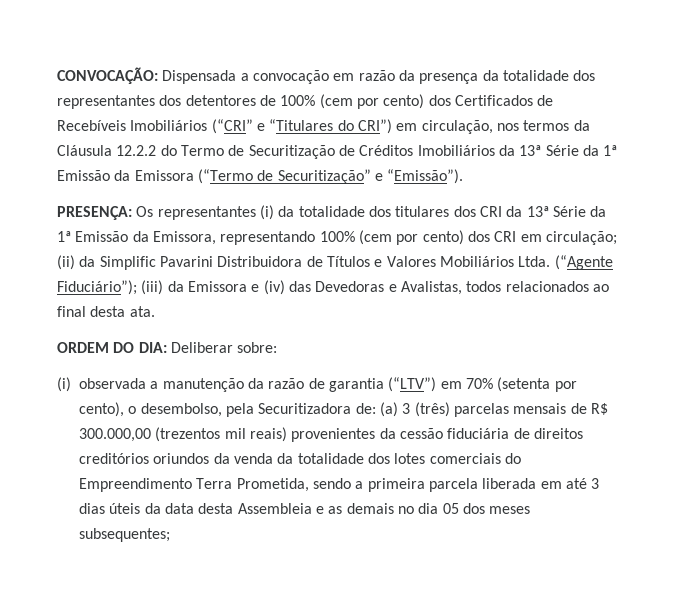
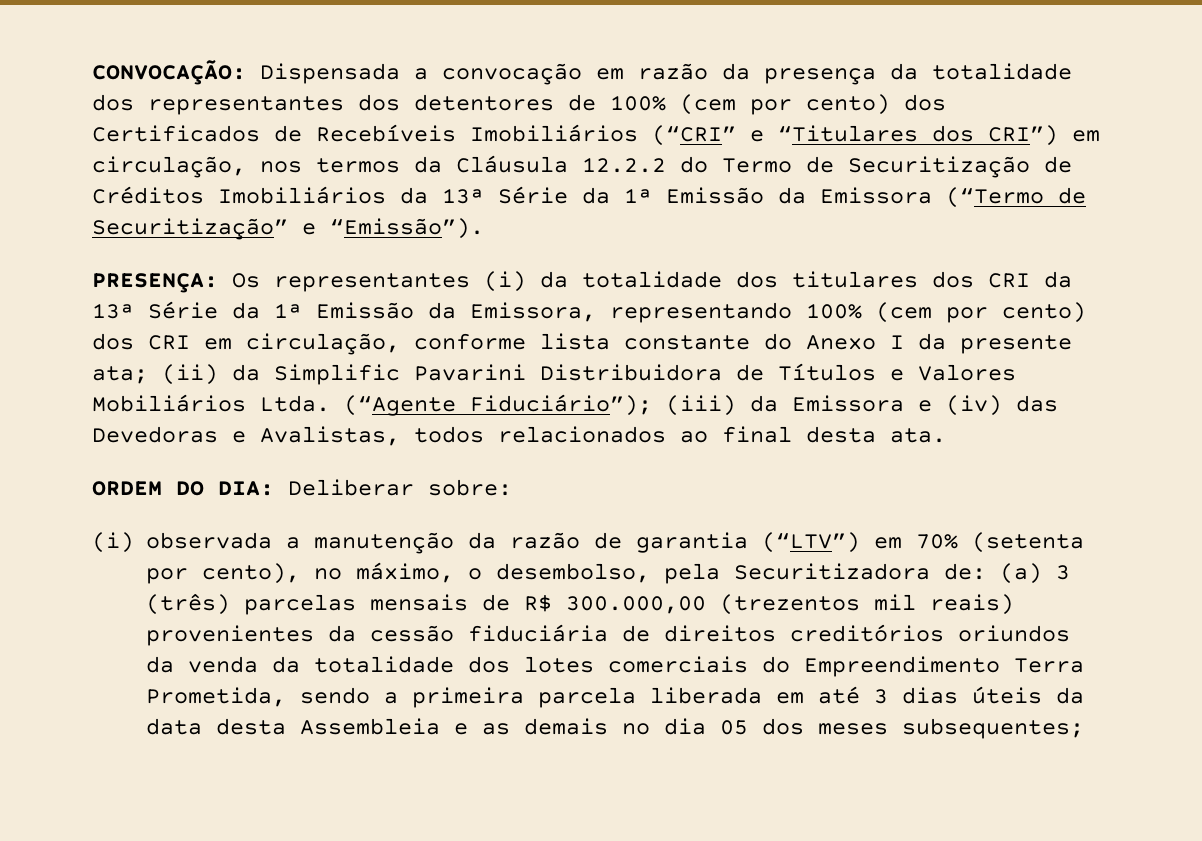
- CONVOCAÇÃO: Dispensada a convocação em razão da presença da totalidade dos representantes dos detentores de 100% (cem por cento) dos Certificados de Recebíveis Imobiliários (“CRI” e “Titulares do CRI”) em circulação, nos termos da Cláusula 12.2.2 do Termo de Securitização de Créditos Imobiliários da 13ª Série da 1ª Emissão da Emissora (“Termo de Securitização” e “Emissão”).
+ CONVOCAÇÃO: Dispensada a convocação em razão da presença da totalidade dos representantes dos detentores de 100% (cem por cento) dos Certificados de Recebíveis Imobiliários (“CRI” e “Titulares dos CRI”) em circulação, nos termos da Cláusula 12.2.2 do Termo de Securitização de Créditos Imobiliários da 13ª Série da 1ª Emissão da Emissora (“Termo de Securitização” e “Emissão”).
- PRESENÇA: Os representantes (i) da totalidade dos titulares dos CRI da 13ª Série da 1ª Emissão da Emissora, representando 100% (cem por cento) dos CRI em circulação; (ii) da Simplific Pavarini Distribuidora de Títulos e Valores Mobiliários Ltda.
+ PRESENÇA: Os representantes (i) da totalidade dos titulares dos CRI da 13ª Série da 1ª Emissão da Emissora, representando 100% (cem por cento) dos CRI em circulação, conforme lista constante do Anexo I da presente ata; (ii) da Simplific Pavarini Distribuidora de Títulos e Valores Mobiliários Ltda.
- (i) observada a manutenção da razão de garantia (“LTV”) em 70% (setenta por cento), o desembolso, pela Securitizadora de:
+ (i) observada a manutenção da razão de garantia (“LTV”) em 70% (setenta por cento), no máximo, o desembolso, pela Securitizadora de:

